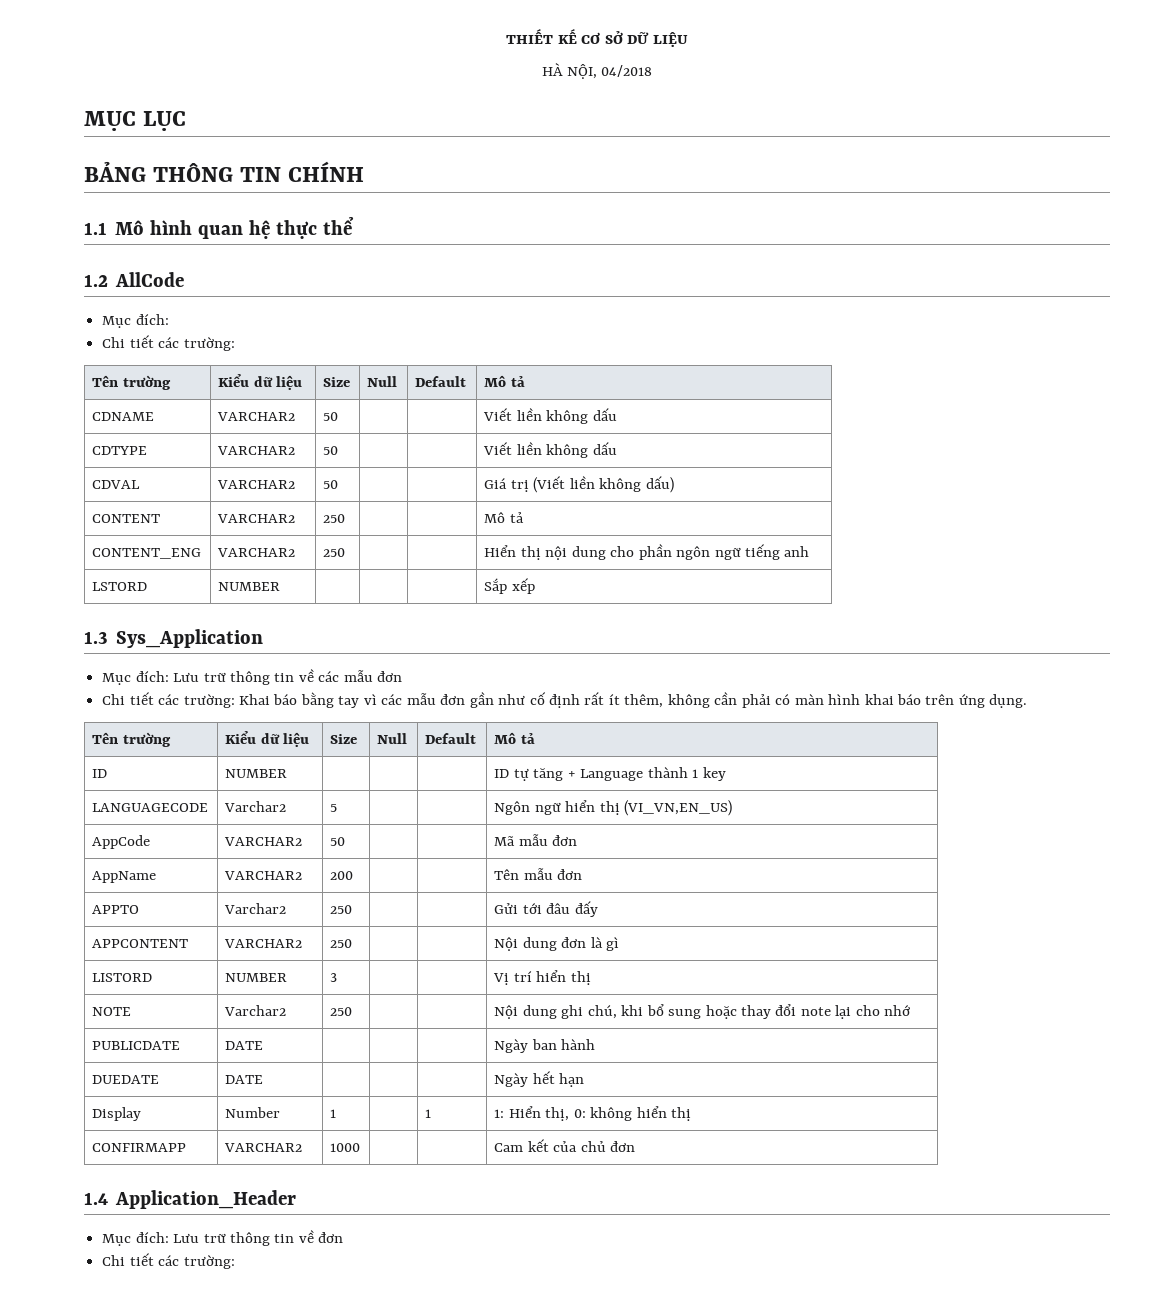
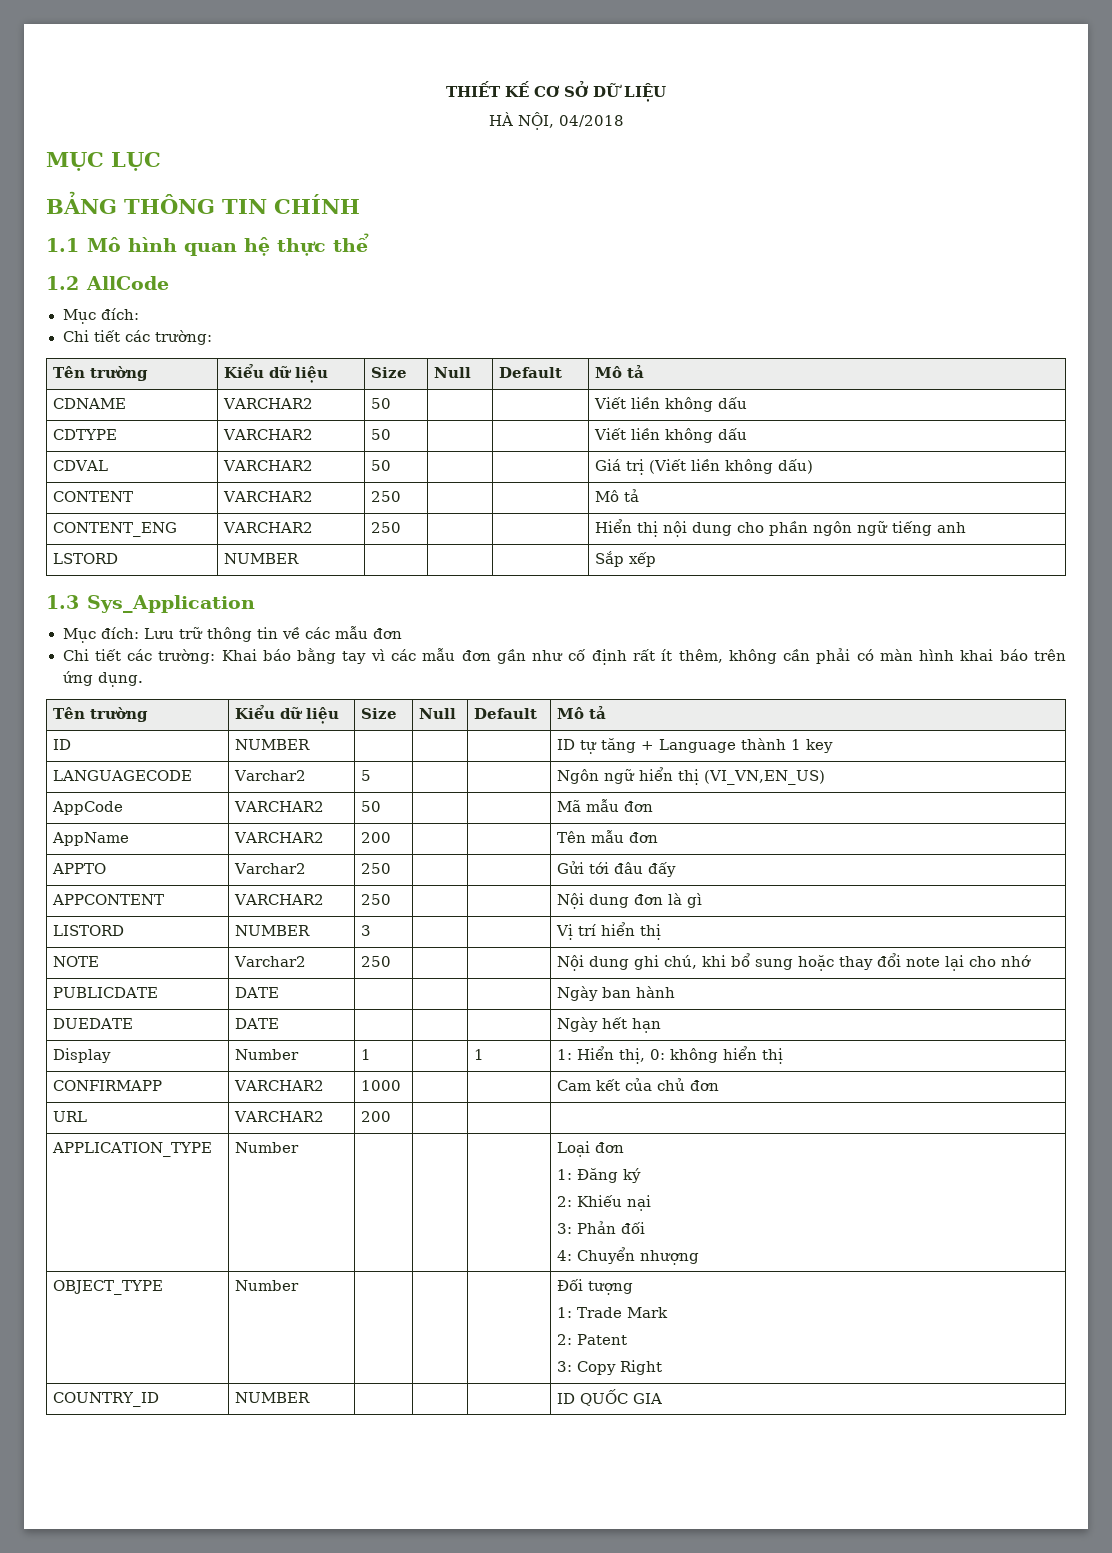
- 1.4 Application_Header
- Mục đích: Lưu trữ thông tin về đơn
- Chi tiết các trường:
+ URL | VARCHAR2 | 200 | | |
+ APPLICATION_TYPE | Number | | | | Loại đơn
+ 1: Đăng ký
+ 2: Khiếu nại
+ 3: Phản đối
+ 4: Chuyển nhượng
+ OBJECT_TYPE | Number | | | | Đối tượng
+ 1: Trade Mark
+ 2: Patent
+ 3: Copy Right
+ COUNTRY_ID | NUMBER | | | | ID QUỐC GIA

